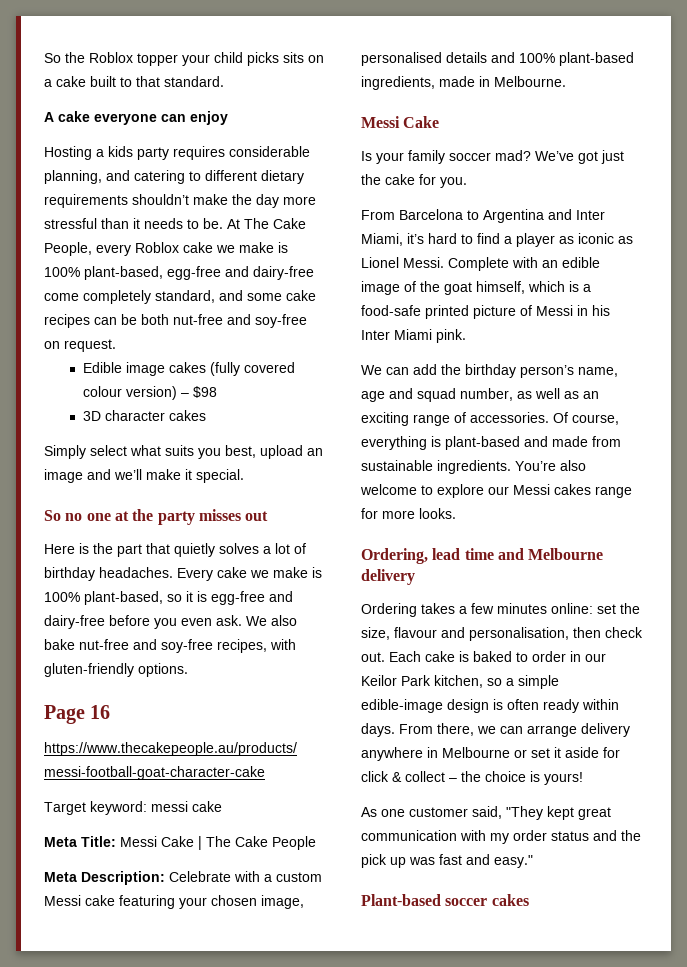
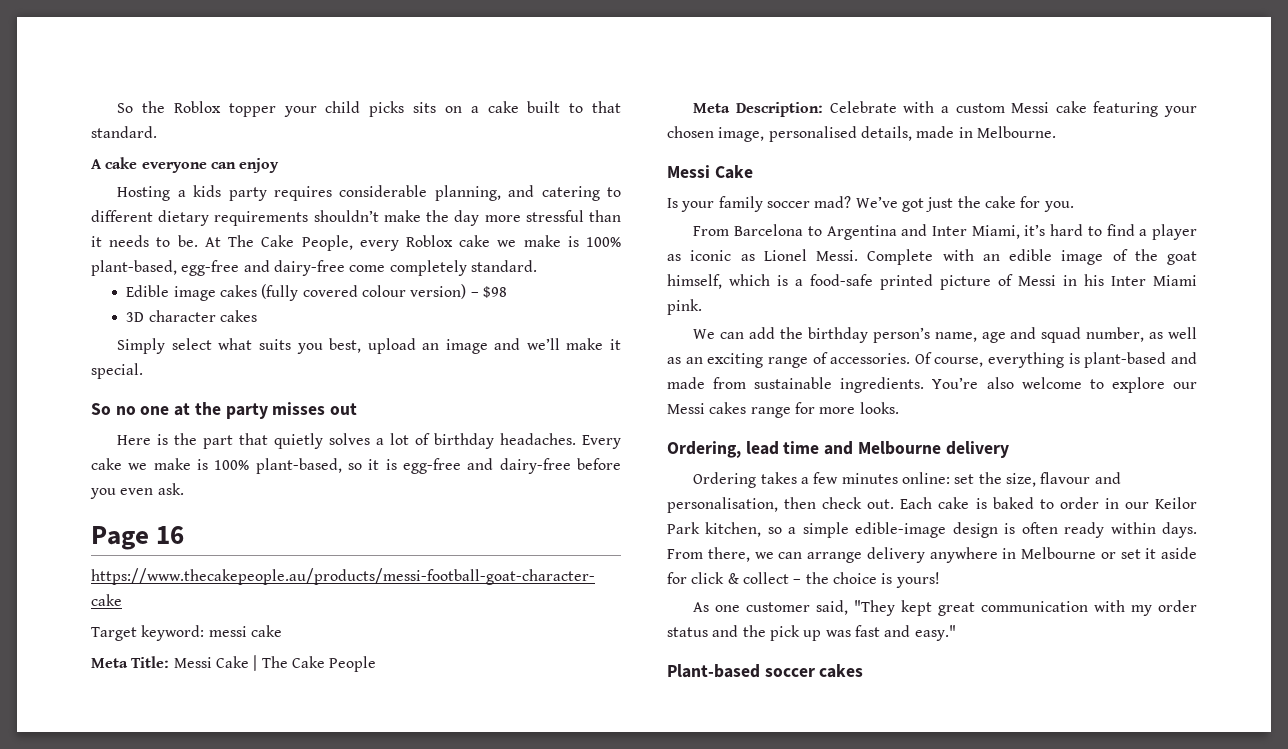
- At The Cake People, every Roblox cake we make is 100% plant-based, egg-free and dairy-free come completely standard, and some cake recipes can be both nut-free and soy-free on request.
+ At The Cake People, every Roblox cake we make is 100% plant-based, egg-free and dairy-free come completely standard.
- We also bake nut-free and soy-free recipes, with gluten-friendly options.
- Meta Description: Celebrate with a custom Messi cake featuring your chosen image, personalised details and 100% plant-based ingredients, made in Melbourne.
+ Meta Description: Celebrate with a custom Messi cake featuring your chosen image, personalised details, made in Melbourne.

